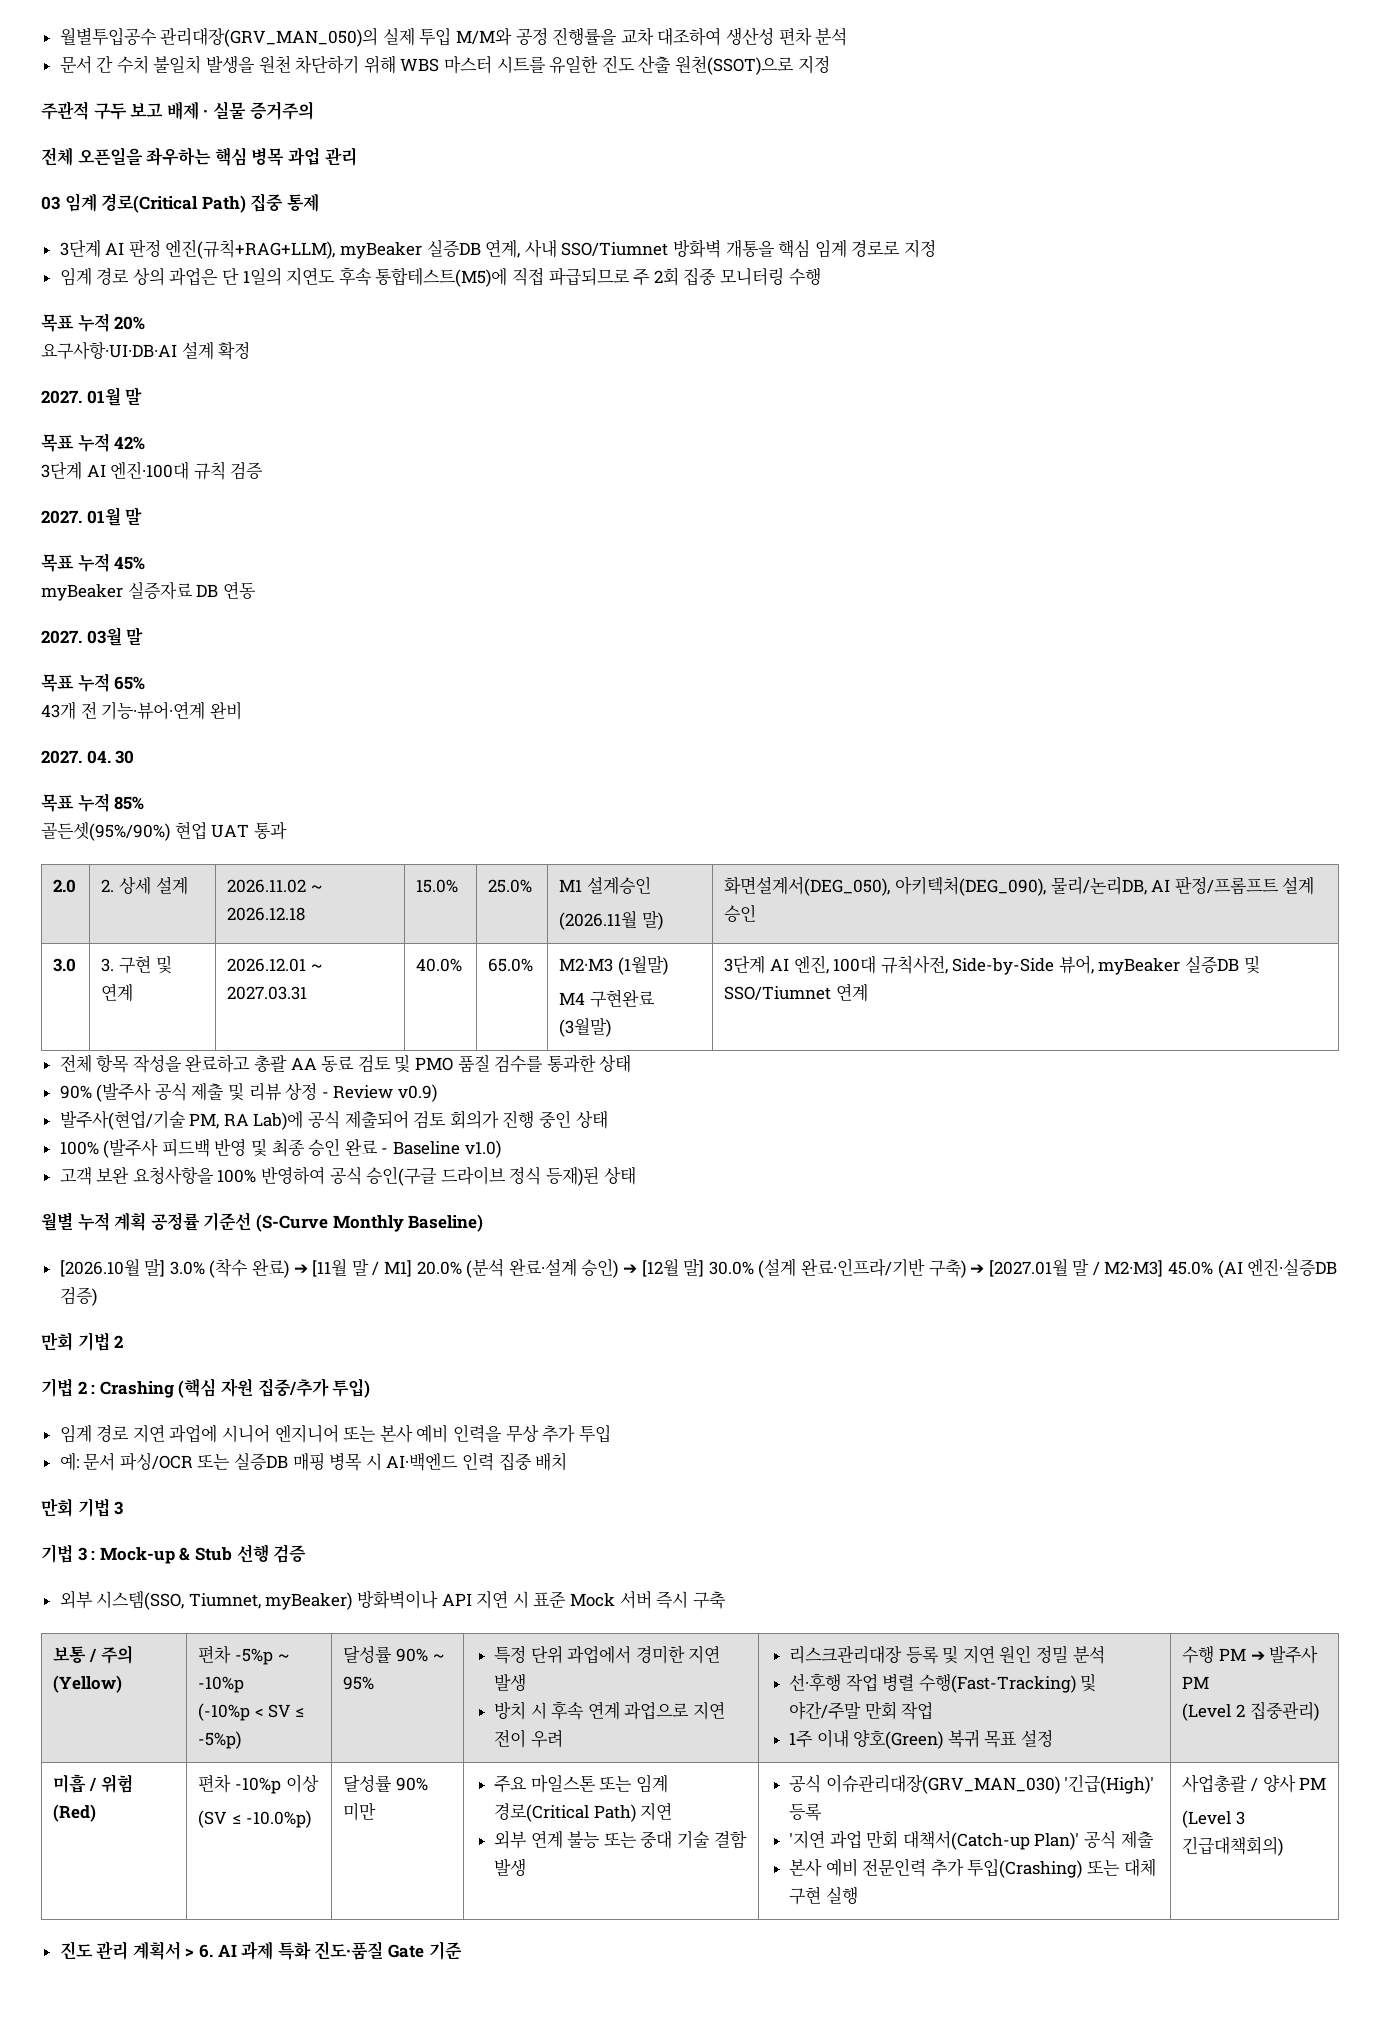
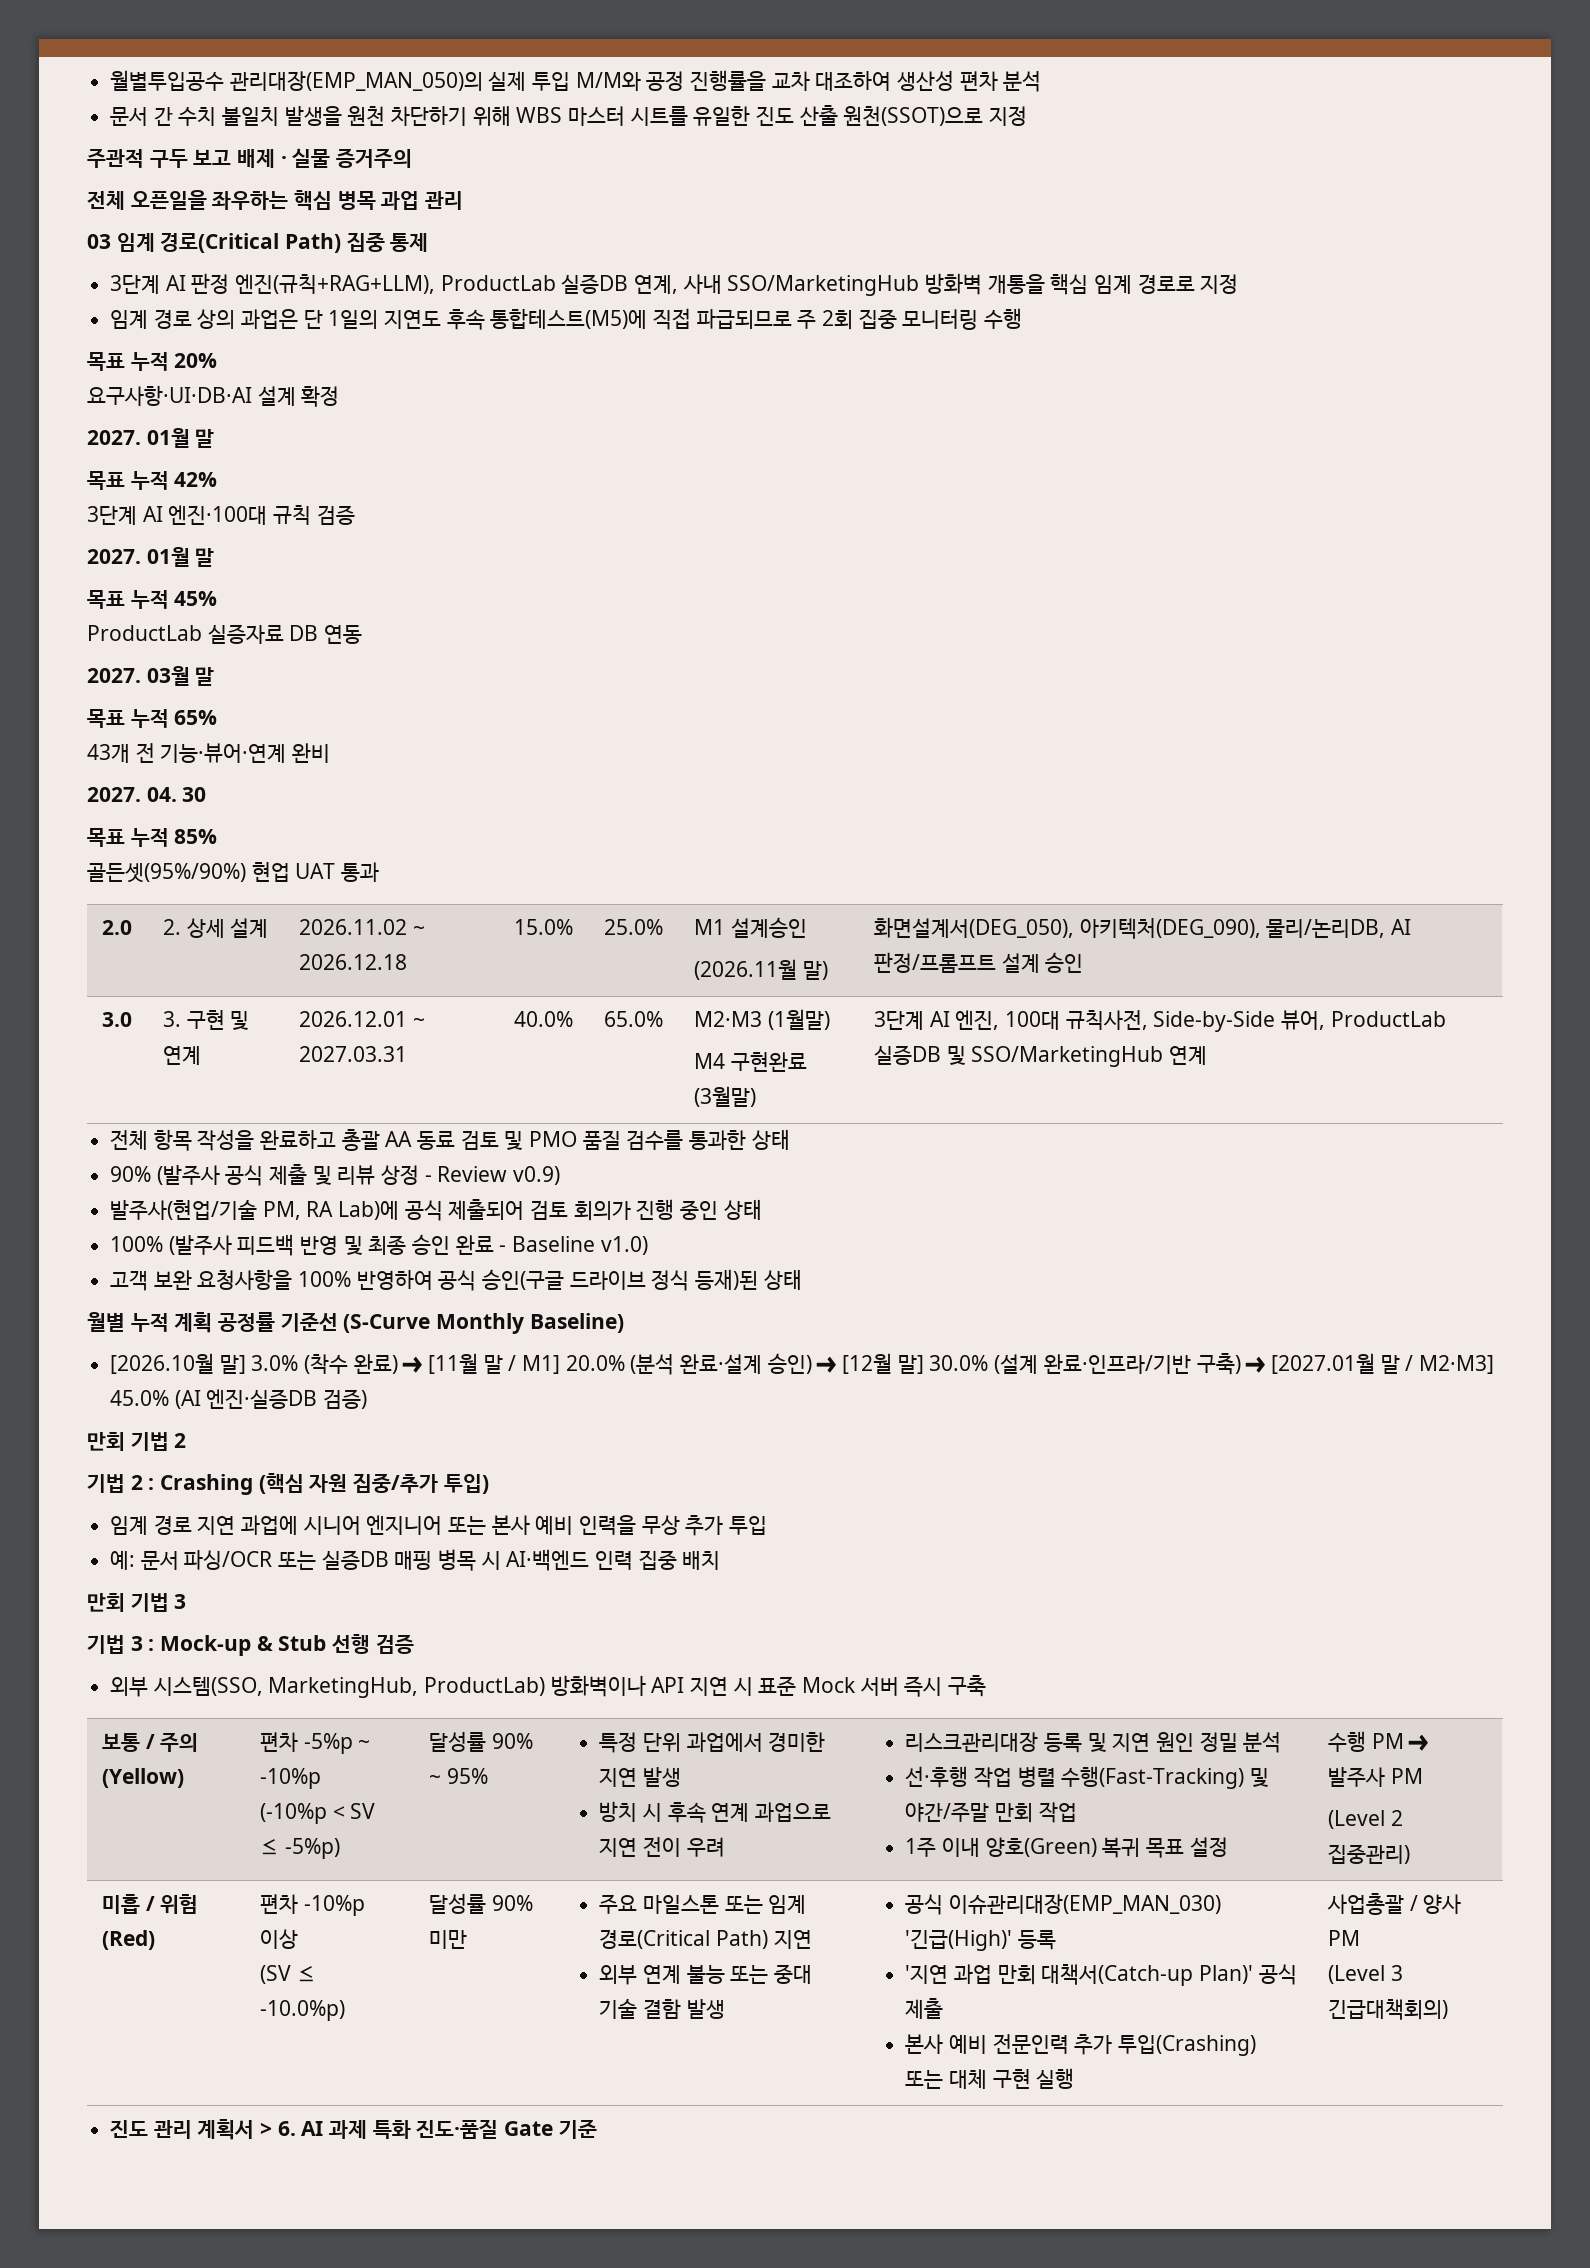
- 월별투입공수 관리대장(GRV_MAN_050)의 실제 투입 M/M와 공정 진행률을 교차 대조하여 생산성 편차 분석
+ 월별투입공수 관리대장(EMP_MAN_050)의 실제 투입 M/M와 공정 진행률을 교차 대조하여 생산성 편차 분석
- 3단계 AI 판정 엔진(규칙+RAG+LLM), myBeaker 실증DB 연계, 사내 SSO/Tiumnet 방화벽 개통을 핵심 임계 경로로 지정
+ 3단계 AI 판정 엔진(규칙+RAG+LLM), ProductLab 실증DB 연계, 사내 SSO/MarketingHub 방화벽 개통을 핵심 임계 경로로 지정
- myBeaker 실증자료 DB 연동
+ ProductLab 실증자료 DB 연동
  3.0 | 3. 구현 및 연계 | 2026.12.01 ~ 2027.03.31 | 40.0% | 65.0% | M2·M3 (1월말)
- M4 구현완료 (3월말) | 3단계 AI 엔진, 100대 규칙사전, Side-by-Side 뷰어, myBeaker 실증DB 및 SSO/Tiumnet 연계
+ M4 구현완료 (3월말) | 3단계 AI 엔진, 100대 규칙사전, Side-by-Side 뷰어, ProductLab 실증DB 및 SSO/MarketingHub 연계
- 외부 시스템(SSO, Tiumnet, myBeaker) 방화벽이나 API 지연 시 표준 Mock 서버 즉시 구축
+ 외부 시스템(SSO, MarketingHub, ProductLab) 방화벽이나 API 지연 시 표준 Mock 서버 즉시 구축
- 공식 이슈관리대장(GRV_MAN_030) '긴급(High)' 등록
+ 공식 이슈관리대장(EMP_MAN_030) '긴급(High)' 등록

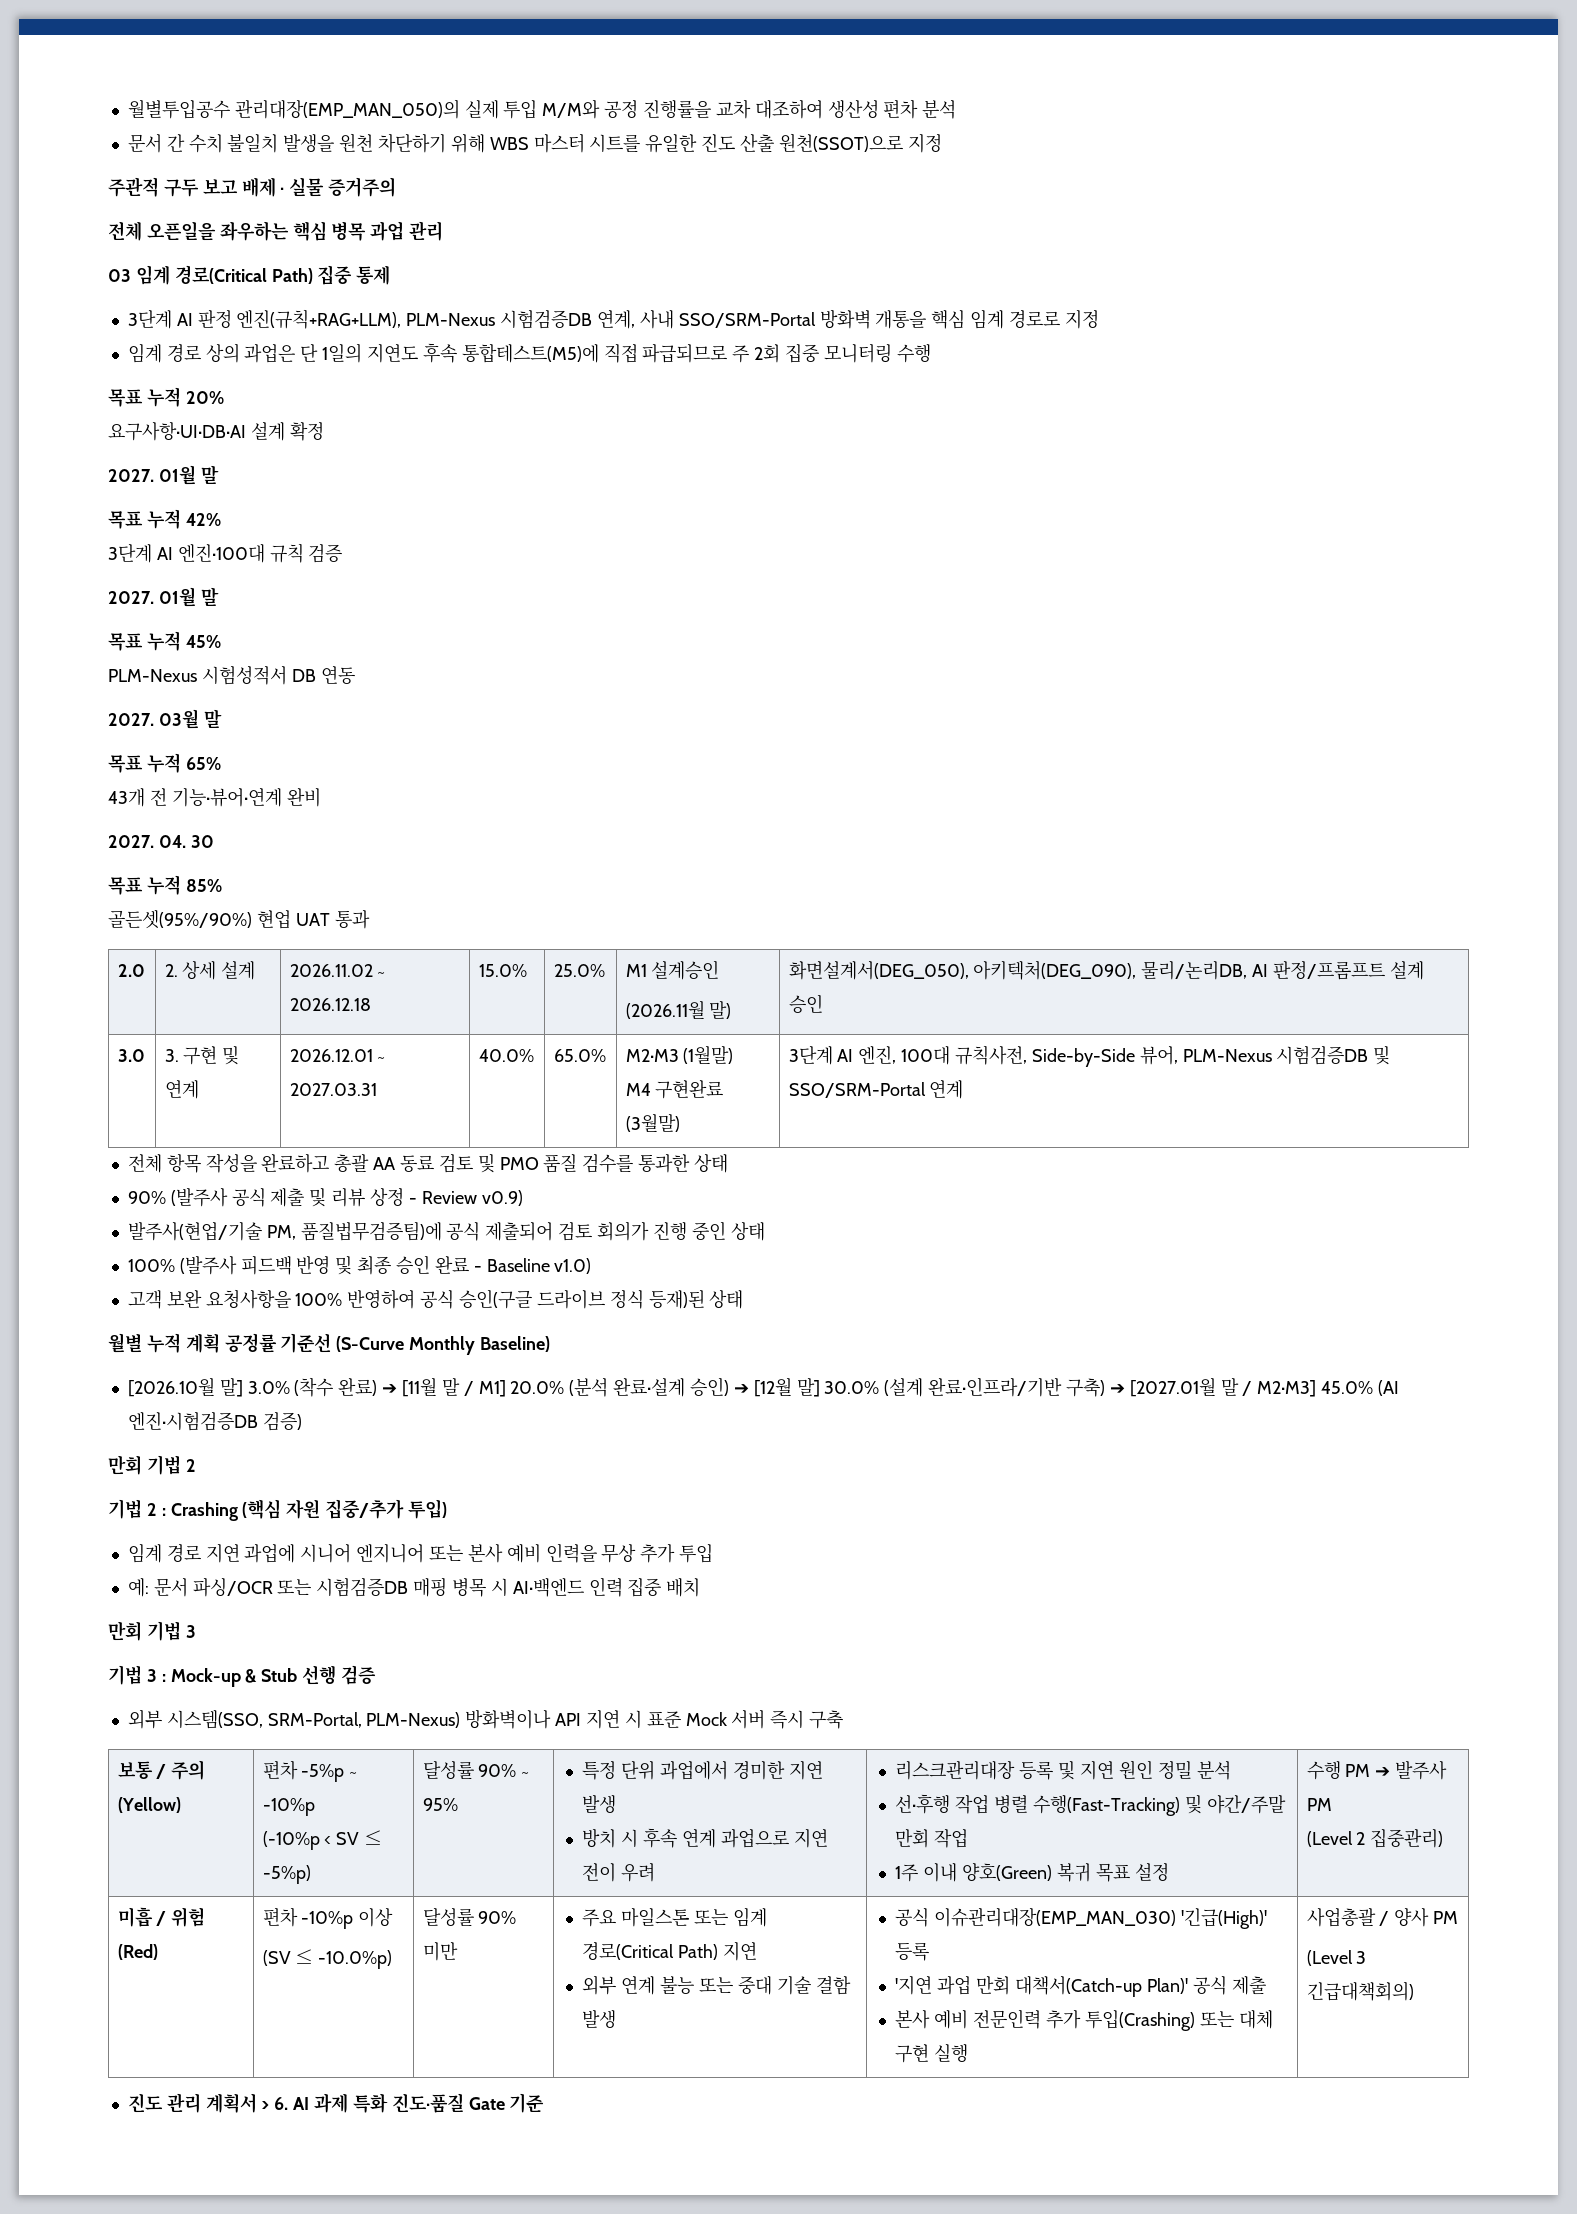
- 3단계 AI 판정 엔진(규칙+RAG+LLM), ProductLab 실증DB 연계, 사내 SSO/MarketingHub 방화벽 개통을 핵심 임계 경로로 지정
+ 3단계 AI 판정 엔진(규칙+RAG+LLM), PLM-Nexus 시험검증DB 연계, 사내 SSO/SRM-Portal 방화벽 개통을 핵심 임계 경로로 지정
- ProductLab 실증자료 DB 연동
+ PLM-Nexus 시험성적서 DB 연동
  3.0 | 3. 구현 및 연계 | 2026.12.01 ~ 2027.03.31 | 40.0% | 65.0% | M2·M3 (1월말)
- M4 구현완료 (3월말) | 3단계 AI 엔진, 100대 규칙사전, Side-by-Side 뷰어, ProductLab 실증DB 및 SSO/MarketingHub 연계
+ M4 구현완료 (3월말) | 3단계 AI 엔진, 100대 규칙사전, Side-by-Side 뷰어, PLM-Nexus 시험검증DB 및 SSO/SRM-Portal 연계
- 발주사(현업/기술 PM, RA Lab)에 공식 제출되어 검토 회의가 진행 중인 상태
+ 발주사(현업/기술 PM, 품질법무검증팀)에 공식 제출되어 검토 회의가 진행 중인 상태
- [2026.10월 말] 3.0% (착수 완료) ➔ [11월 말 / M1] 20.0% (분석 완료·설계 승인) ➔ [12월 말] 30.0% (설계 완료·인프라/기반 구축) ➔ [2027.01월 말 / M2·M3] 45.0% (AI 엔진·실증DB 검증)
+ [2026.10월 말] 3.0% (착수 완료) ➔ [11월 말 / M1] 20.0% (분석 완료·설계 승인) ➔ [12월 말] 30.0% (설계 완료·인프라/기반 구축) ➔ [2027.01월 말 / M2·M3] 45.0% (AI 엔진·시험검증DB 검증)
- 예: 문서 파싱/OCR 또는 실증DB 매핑 병목 시 AI·백엔드 인력 집중 배치
+ 예: 문서 파싱/OCR 또는 시험검증DB 매핑 병목 시 AI·백엔드 인력 집중 배치
- 외부 시스템(SSO, MarketingHub, ProductLab) 방화벽이나 API 지연 시 표준 Mock 서버 즉시 구축
+ 외부 시스템(SSO, SRM-Portal, PLM-Nexus) 방화벽이나 API 지연 시 표준 Mock 서버 즉시 구축

